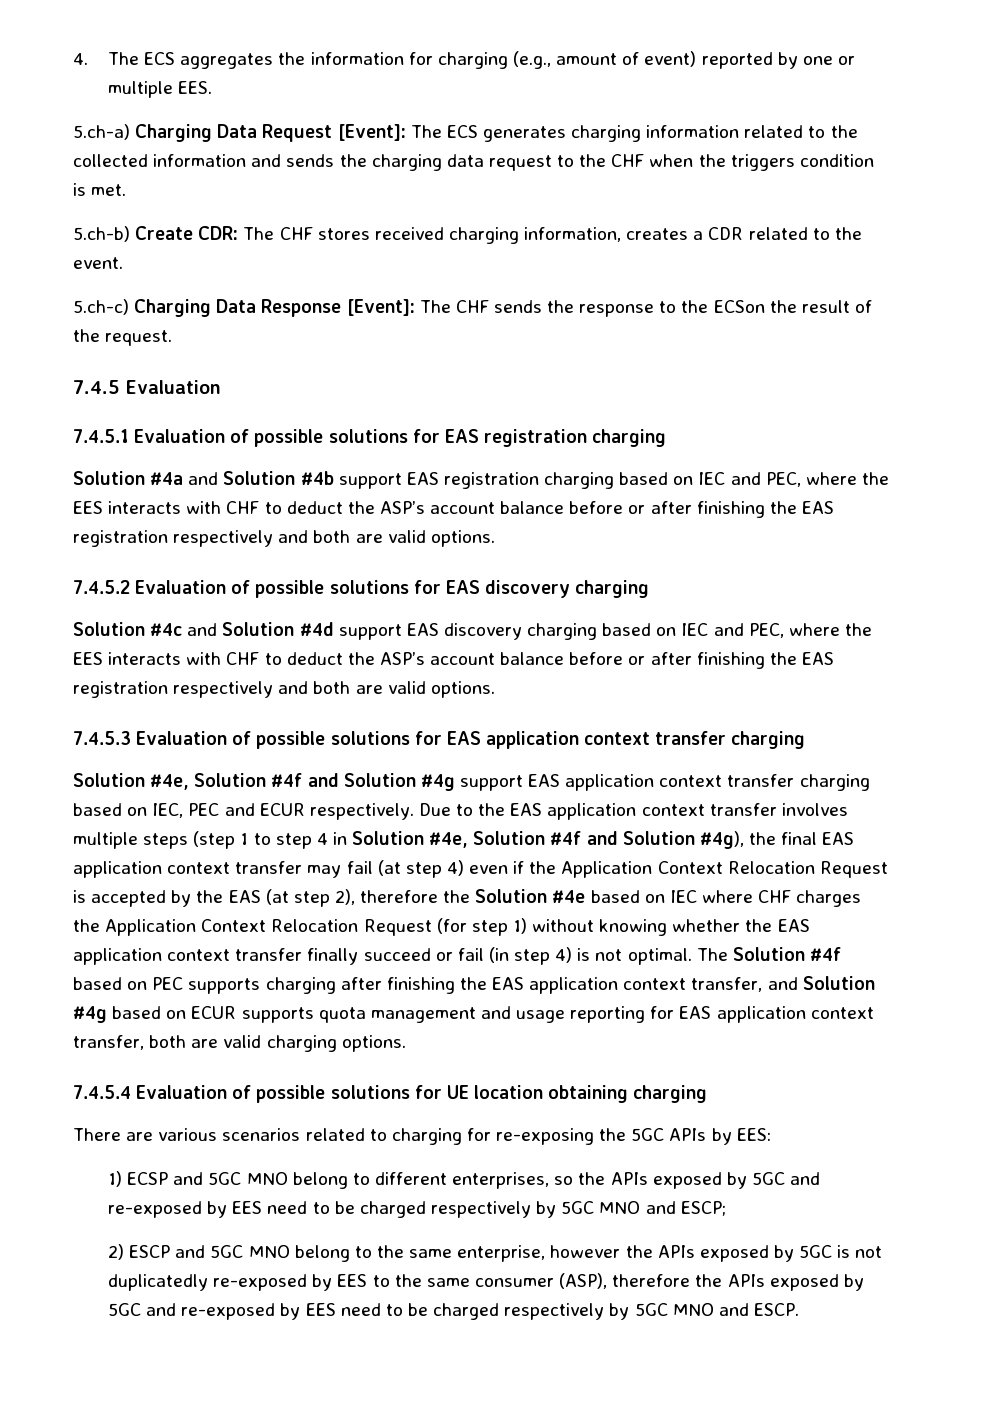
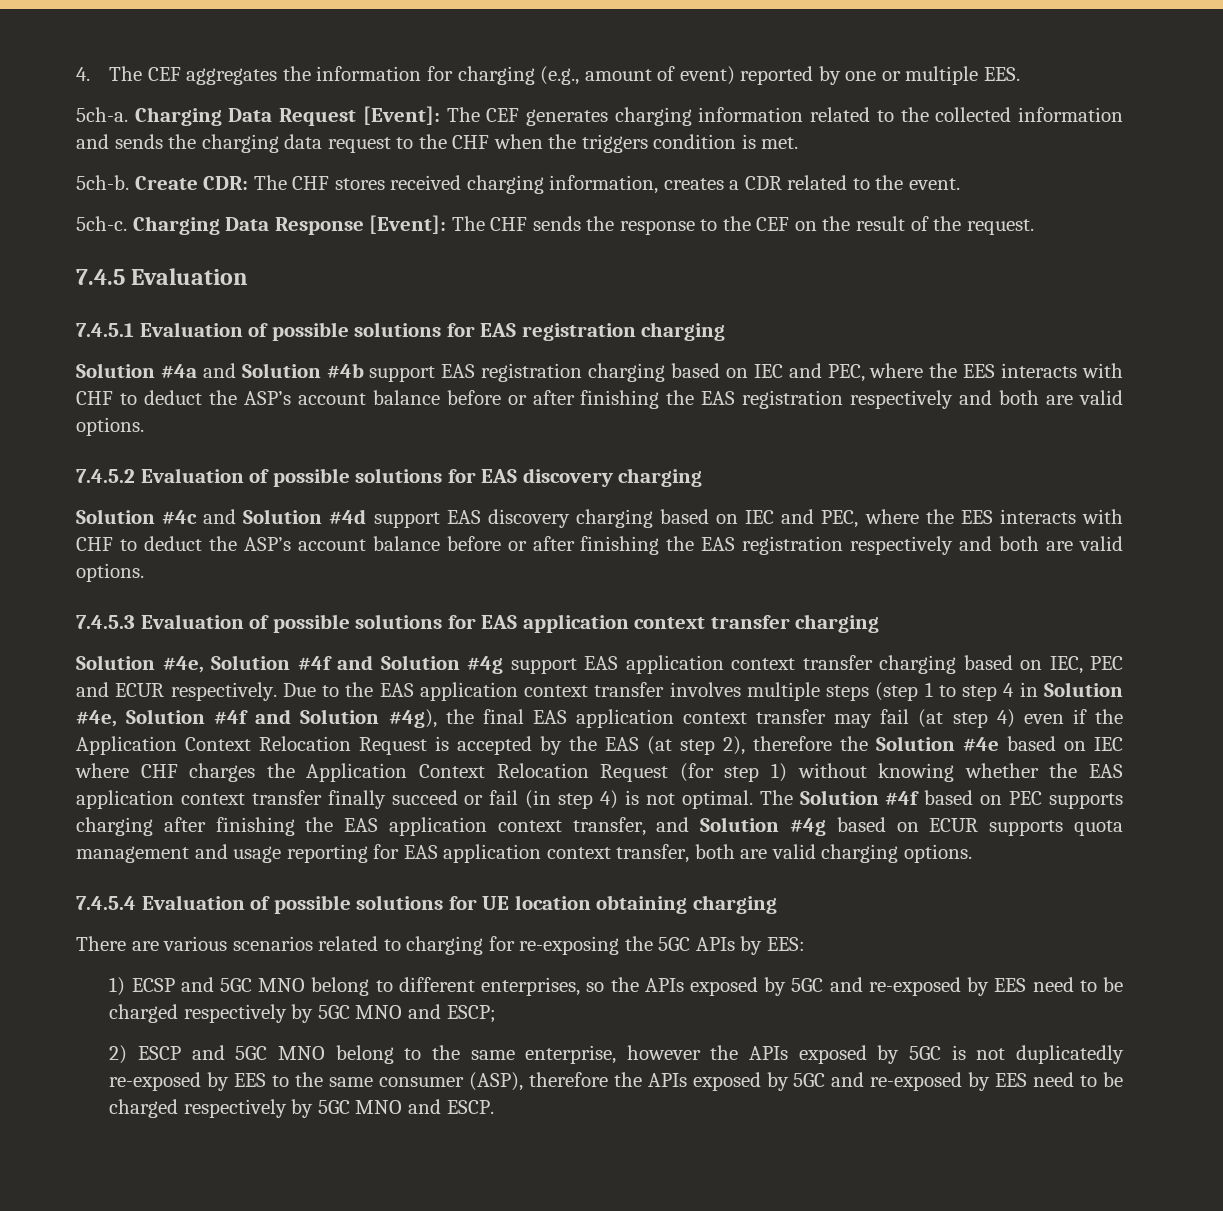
- 4. The ECS aggregates the information for charging (e.g., amount of event) reported by one or multiple EES.
+ 4. The CEF aggregates the information for charging (e.g., amount of event) reported by one or multiple EES.
- 5.ch-a) Charging Data Request [Event]: The ECS generates charging information related to the collected information and sends the charging data request to the CHF when the triggers condition is met.
+ 5ch-a. Charging Data Request [Event]: The CEF generates charging information related to the collected information and sends the charging data request to the CHF when the triggers condition is met.
- 5.ch-b) Create CDR: The CHF stores received charging information, creates a CDR related to the event.
+ 5ch-b. Create CDR: The CHF stores received charging information, creates a CDR related to the event.
- 5.ch-c) Charging Data Response [Event]: The CHF sends the response to the ECSon the result of the request.
+ 5ch-c. Charging Data Response [Event]: The CHF sends the response to the CEF on the result of the request.

